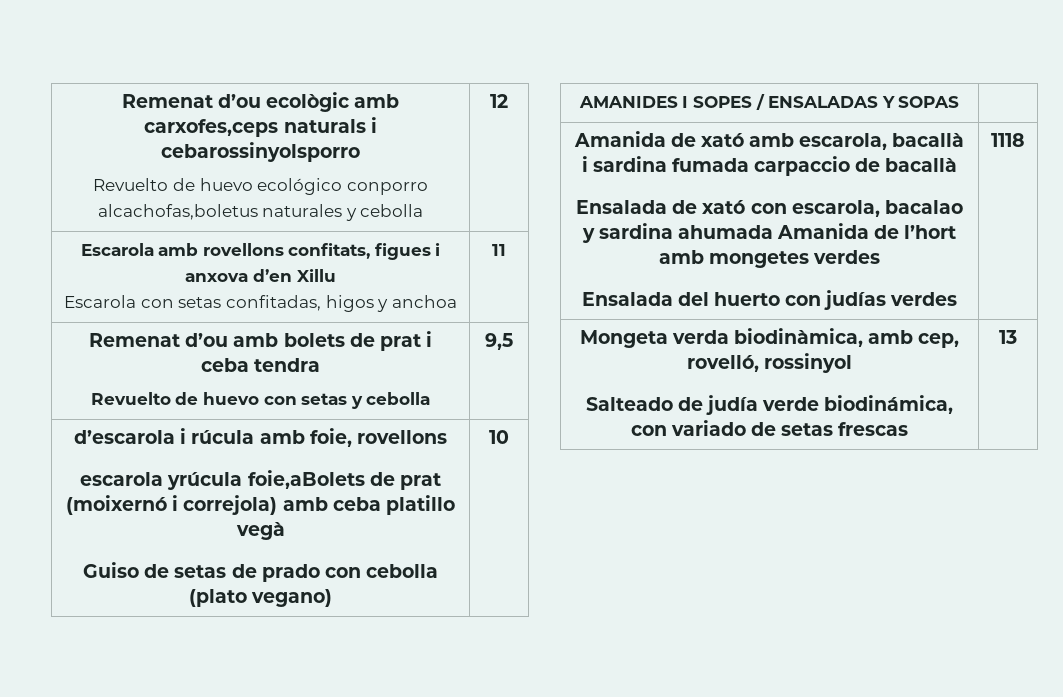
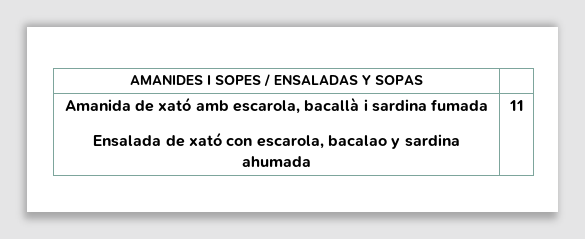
- Remenat d’ou ecològic amb carxofes,ceps naturals i cebarossinyolsporro
- Revuelto de huevo ecológico conporro alcachofas,boletus naturales y cebolla | 12
- Escarola amb rovellons confitats, figues i anxova d’en Xillu
- Escarola con setas confitadas, higos y anchoa | 11
- Remenat d’ou amb bolets de prat i ceba tendra
- Revuelto de huevo con setas y cebolla | 9,5
- d’escarola i rúcula amb foie, rovellons
- escarola yrúcula foie,aBolets de prat (moixernó i correjola) amb ceba platillo vegà
- Guiso de setas de prado con cebolla (plato vegano) | 10
- Amanida de xató amb escarola, bacallà i sardina fumada carpaccio de bacallà
- Ensalada de xató con escarola, bacalao y sardina ahumada Amanida de l’hort amb mongetes verdes
- Ensalada del huerto con judías verdes | 1118
- Mongeta verda biodinàmica, amb cep, rovelló, rossinyol
- Salteado de judía verde biodinámica, con variado de setas frescas | 13
+ Amanida de xató amb escarola, bacallà i sardina fumada
+ Ensalada de xató con escarola, bacalao y sardina ahumada | 11

